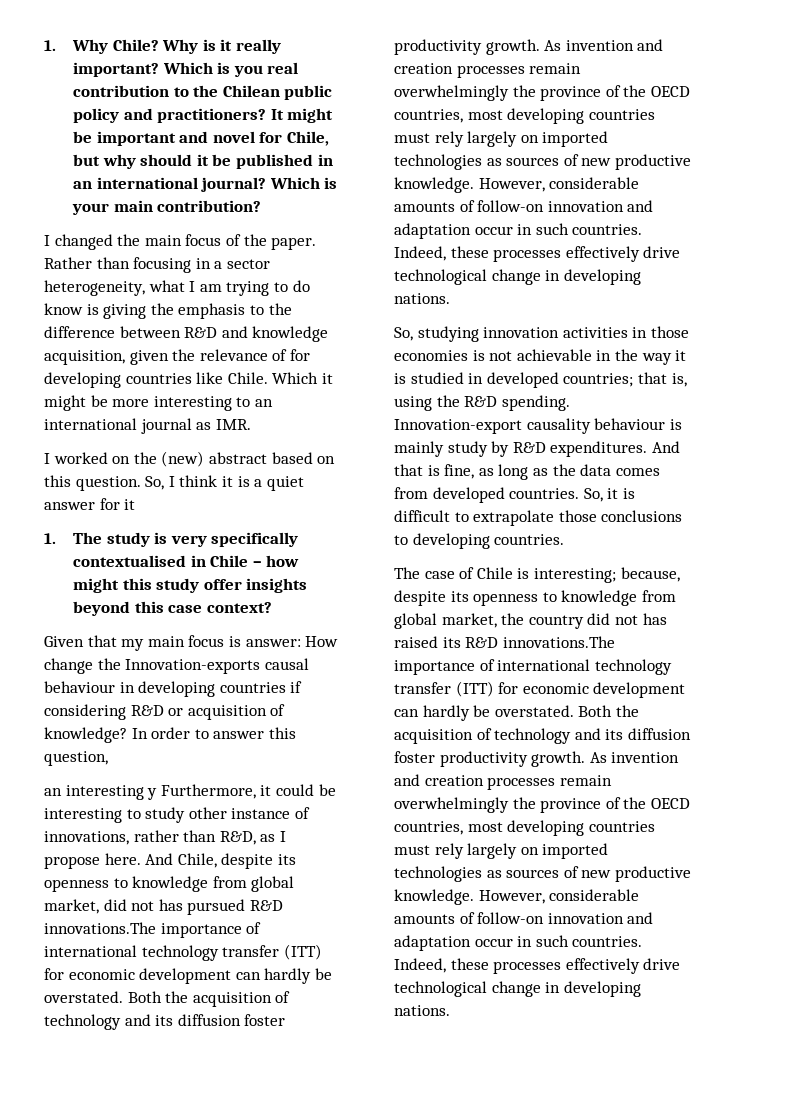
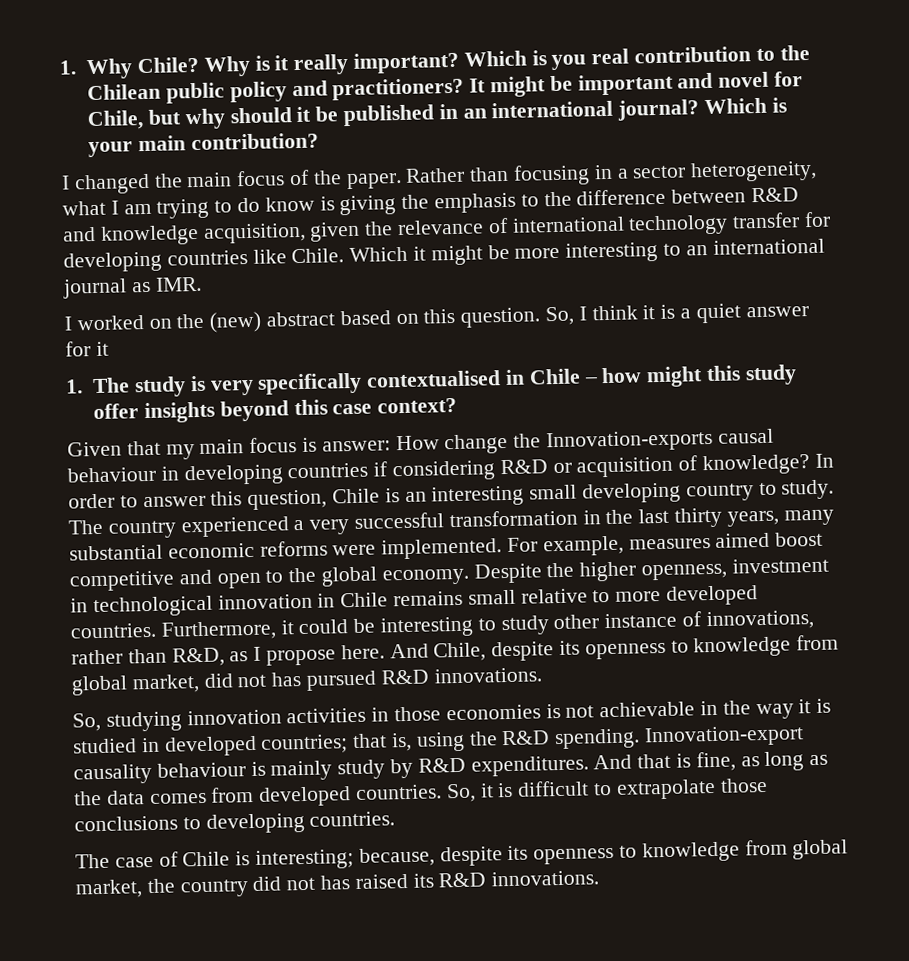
- Rather than focusing in a sector heterogeneity, what I am trying to do know is giving the emphasis to the difference between R&D and knowledge acquisition, given the relevance of for developing countries like Chile.
+ Rather than focusing in a sector heterogeneity, what I am trying to do know is giving the emphasis to the difference between R&D and knowledge acquisition, given the relevance of international technology transfer for developing countries like Chile.
- In order to answer this question,
- an interesting y Furthermore, it could be interesting to study other instance of innovations, rather than R&D, as I propose here.
+ In order to answer this question, Chile is an interesting small developing country to study. The country experienced a very successful transformation in the last thirty years, many substantial economic reforms were implemented. For example, measures aimed boost competitive and open to the global economy. Despite the higher openness, investment in technological innovation in Chile remains small relative to more developed countries. Furthermore, it could be interesting to study other instance of innovations, rather than R&D, as I propose here.
- And Chile, despite its openness to knowledge from global market, did not has pursued R&D innovations.The importance of international technology transfer (ITT) for economic development can hardly be overstated. Both the acquisition of technology and its diffusion foster productivity growth. As invention and creation processes remain overwhelmingly the province of the OECD countries, most developing countries must rely largely on imported technologies as sources of new productive knowledge. However, considerable amounts of follow-on innovation and adaptation occur in such countries. Indeed, these processes effectively drive technological change in developing nations.
+ And Chile, despite its openness to knowledge from global market, did not has pursued R&D innovations.
- The case of Chile is interesting; because, despite its openness to knowledge from global market, the country did not has raised its R&D innovations.The importance of international technology transfer (ITT) for economic development can hardly be overstated. Both the acquisition of technology and its diffusion foster productivity growth. As invention and creation processes remain overwhelmingly the province of the OECD countries, most developing countries must rely largely on imported technologies as sources of new productive knowledge. However, considerable amounts of follow-on innovation and adaptation occur in such countries. Indeed, these processes effectively drive technological change in developing nations.
+ The case of Chile is interesting; because, despite its openness to knowledge from global market, the country did not has raised its R&D innovations.

